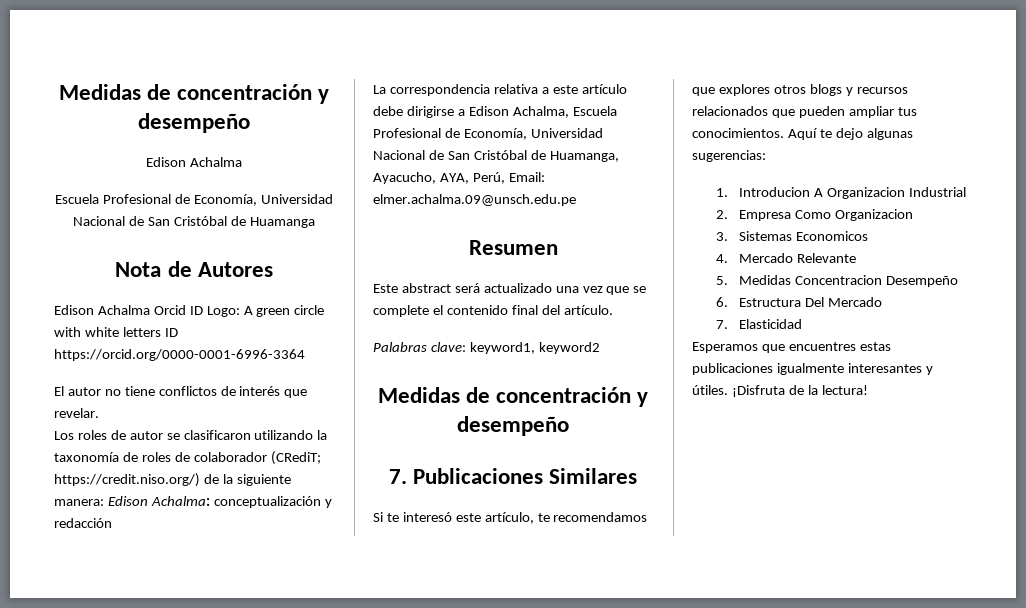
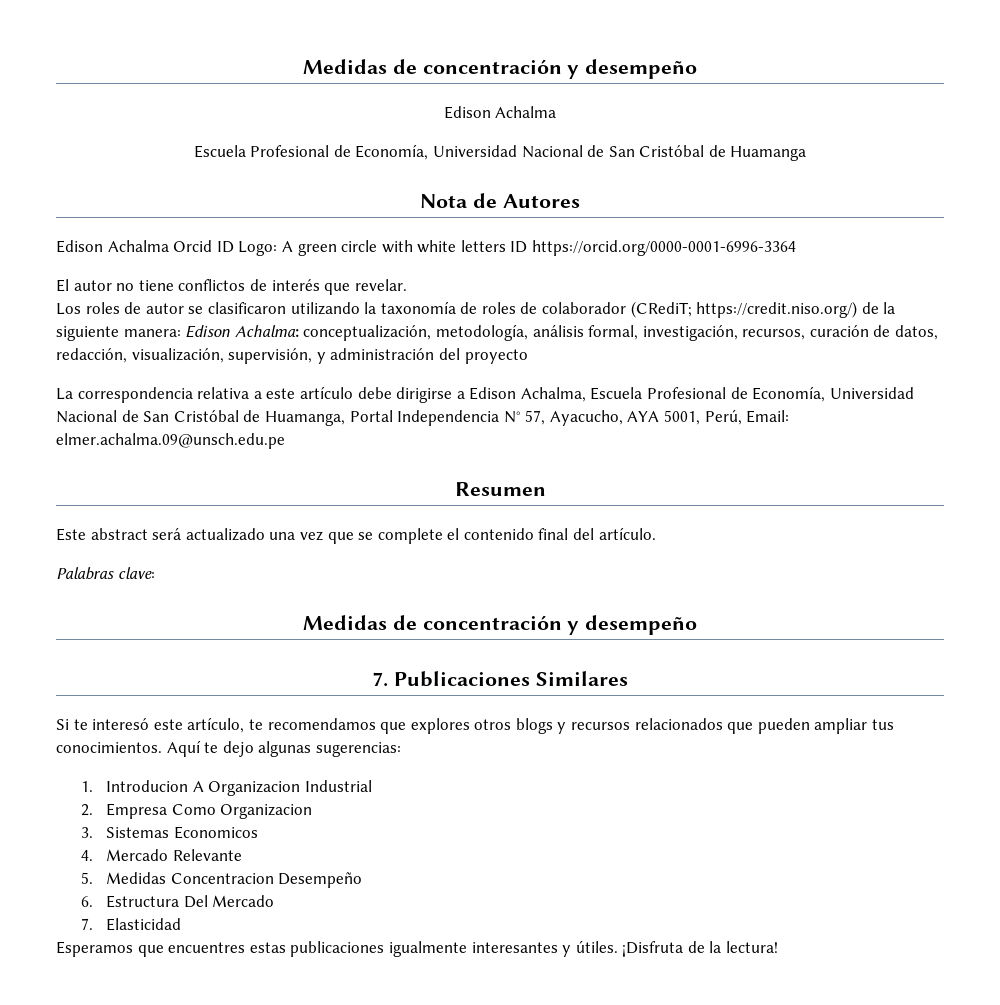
- Los roles de autor se clasificaron utilizando la taxonomía de roles de colaborador (CRediT; https://credit.niso.org/) de la siguiente manera: Edison Achalma: conceptualización y redacción
+ Los roles de autor se clasificaron utilizando la taxonomía de roles de colaborador (CRediT; https://credit.niso.org/) de la siguiente manera: Edison Achalma: conceptualización, metodología, análisis formal, investigación, recursos, curación de datos, redacción, visualización, supervisión, y administración del proyecto
- La correspondencia relativa a este artículo debe dirigirse a Edison Achalma, Escuela Profesional de Economía, Universidad Nacional de San Cristóbal de Huamanga, Ayacucho, AYA, Perú, Email: elmer.achalma.09@unsch.edu.pe
+ La correspondencia relativa a este artículo debe dirigirse a Edison Achalma, Escuela Profesional de Economía, Universidad Nacional de San Cristóbal de Huamanga, Portal Independencia N° 57, Ayacucho, AYA 5001, Perú, Email: elmer.achalma.09@unsch.edu.pe
- Palabras clave: keyword1, keyword2
+ Palabras clave:

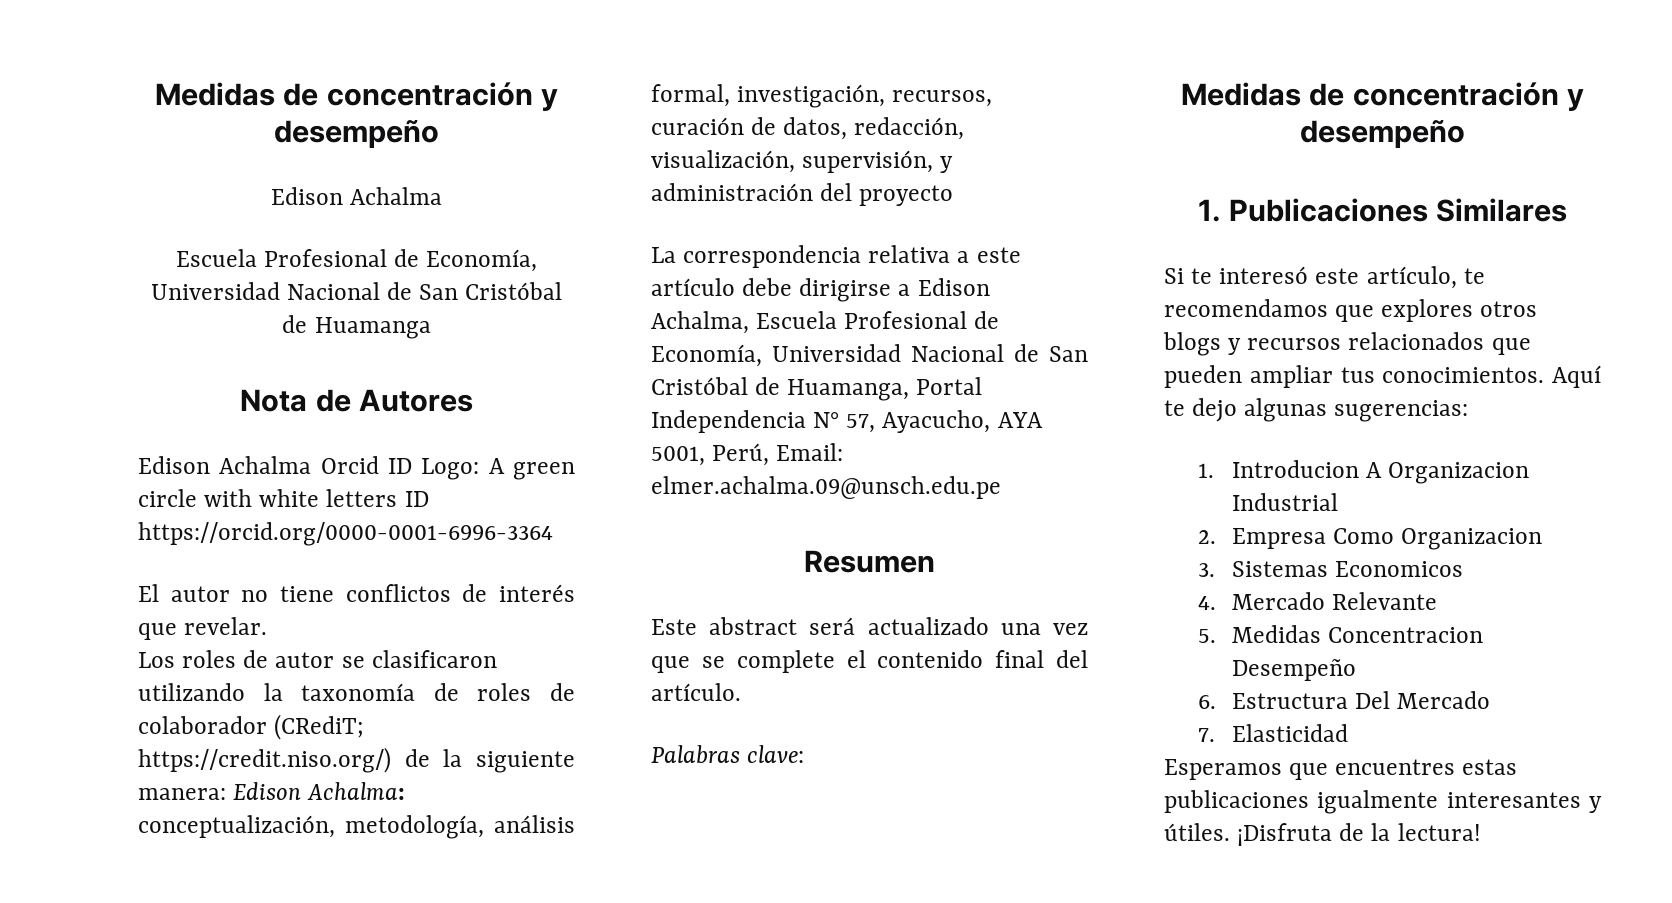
- 7. Publicaciones Similares
+ 1. Publicaciones Similares

